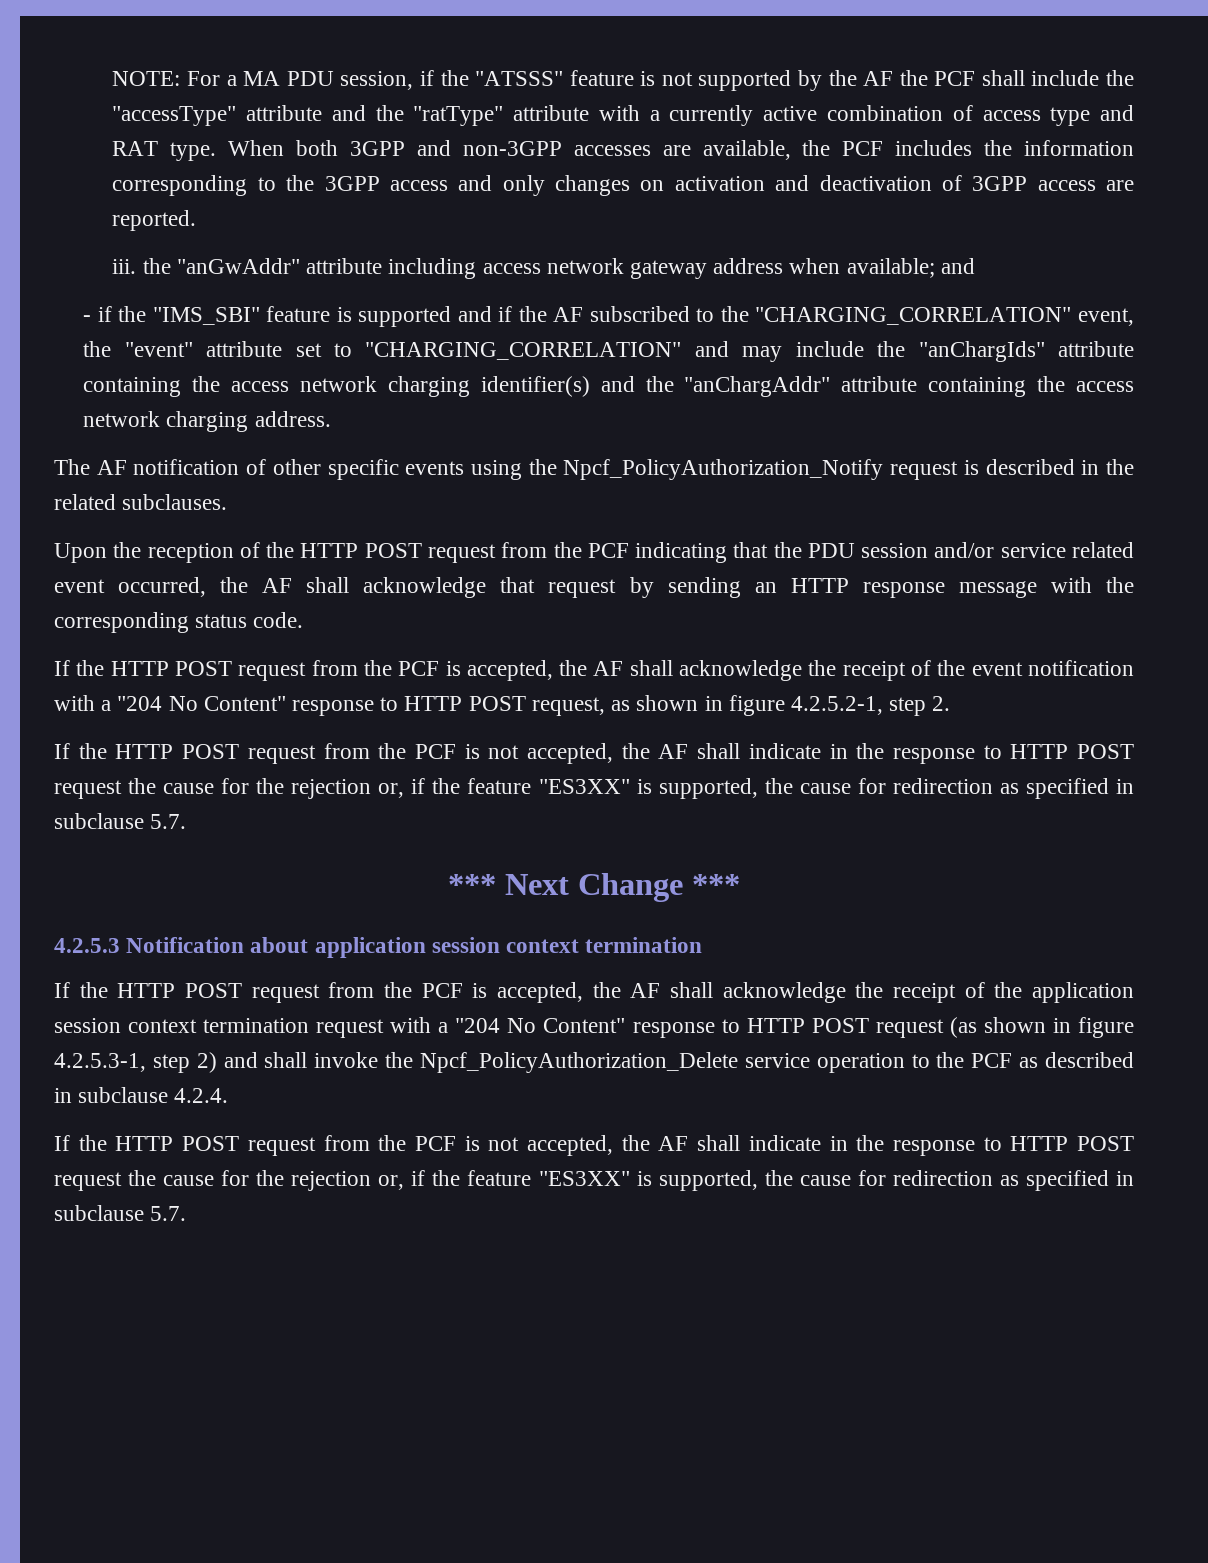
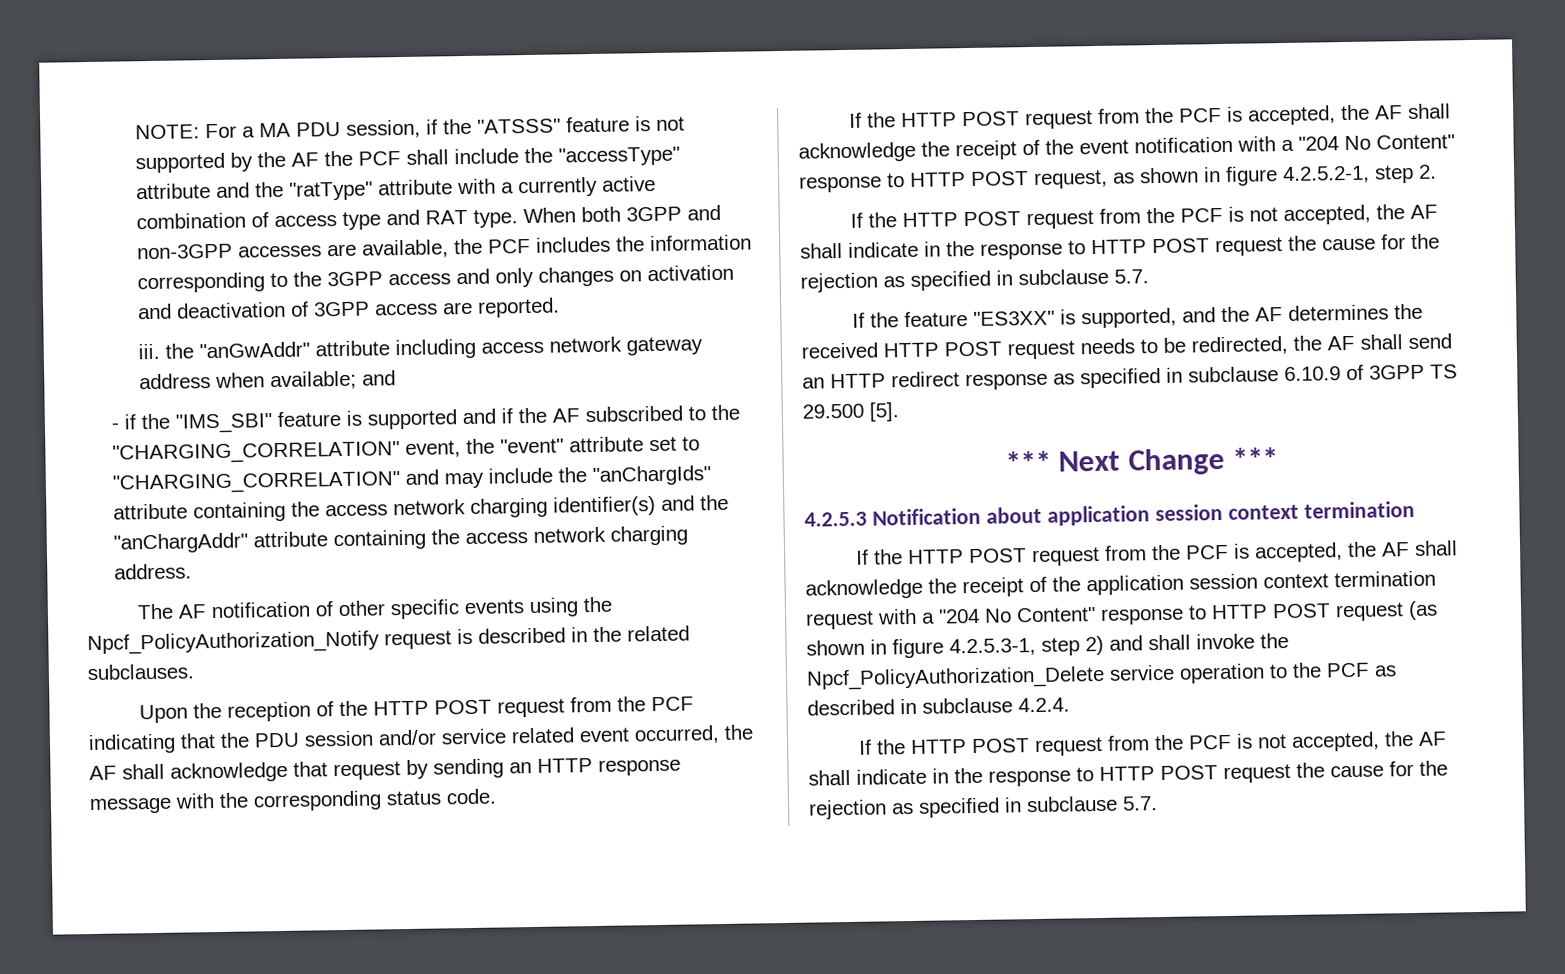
  If the HTTP POST request from the PCF is accepted, the AF shall acknowledge the receipt of the event notification with a "204 No Content" response to HTTP POST request, as shown in figure 4.2.5.2-1, step 2.
- If the HTTP POST request from the PCF is not accepted, the AF shall indicate in the response to HTTP POST request the cause for the rejection or, if the feature "ES3XX" is supported, the cause for redirection as specified in subclause 5.7.
+ If the HTTP POST request from the PCF is not accepted, the AF shall indicate in the response to HTTP POST request the cause for the rejection as specified in subclause 5.7.
+ If the feature "ES3XX" is supported, and the AF determines the received HTTP POST request needs to be redirected, the AF shall send an HTTP redirect response as specified in subclause 6.10.9 of 3GPP TS 29.500 [5].
  If the HTTP POST request from the PCF is accepted, the AF shall acknowledge the receipt of the application session context termination request with a "204 No Content" response to HTTP POST request (as shown in figure 4.2.5.3-1, step 2) and shall invoke the Npcf_PolicyAuthorization_Delete service operation to the PCF as described in subclause 4.2.4.
- If the HTTP POST request from the PCF is not accepted, the AF shall indicate in the response to HTTP POST request the cause for the rejection or, if the feature "ES3XX" is supported, the cause for redirection as specified in subclause 5.7.
+ If the HTTP POST request from the PCF is not accepted, the AF shall indicate in the response to HTTP POST request the cause for the rejection as specified in subclause 5.7.

